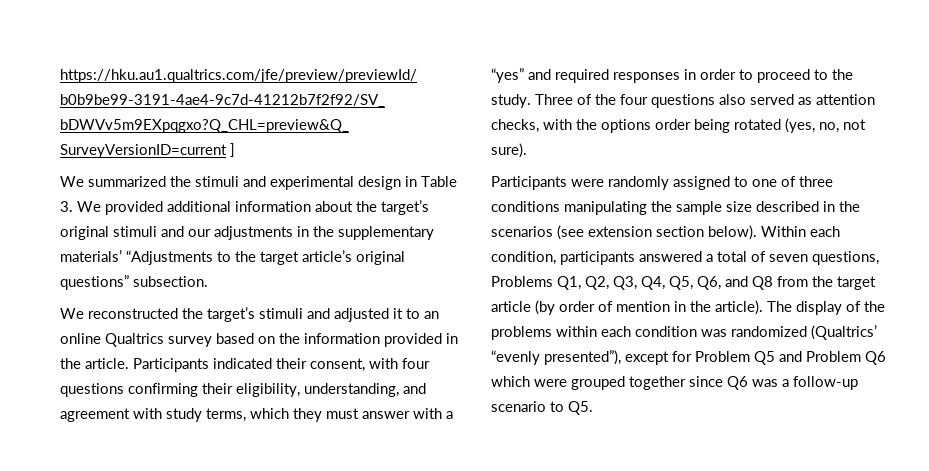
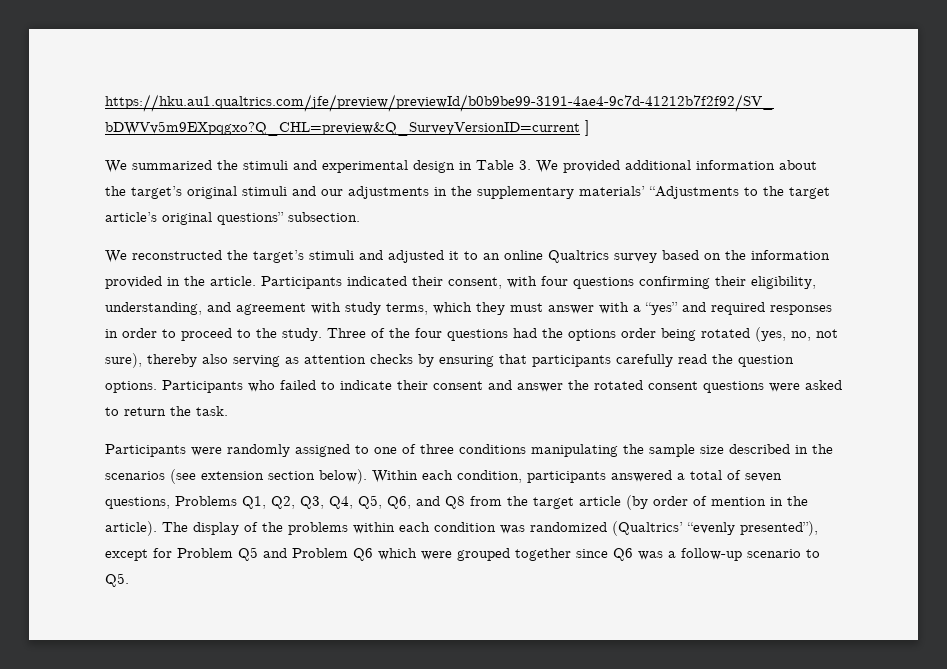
- Three of the four questions also served as attention checks, with the options order being rotated (yes, no, not sure).
+ Three of the four questions had the options order being rotated (yes, no, not sure), thereby also serving as attention checks by ensuring that participants carefully read the question options. Participants who failed to indicate their consent and answer the rotated consent questions were asked to return the task.

